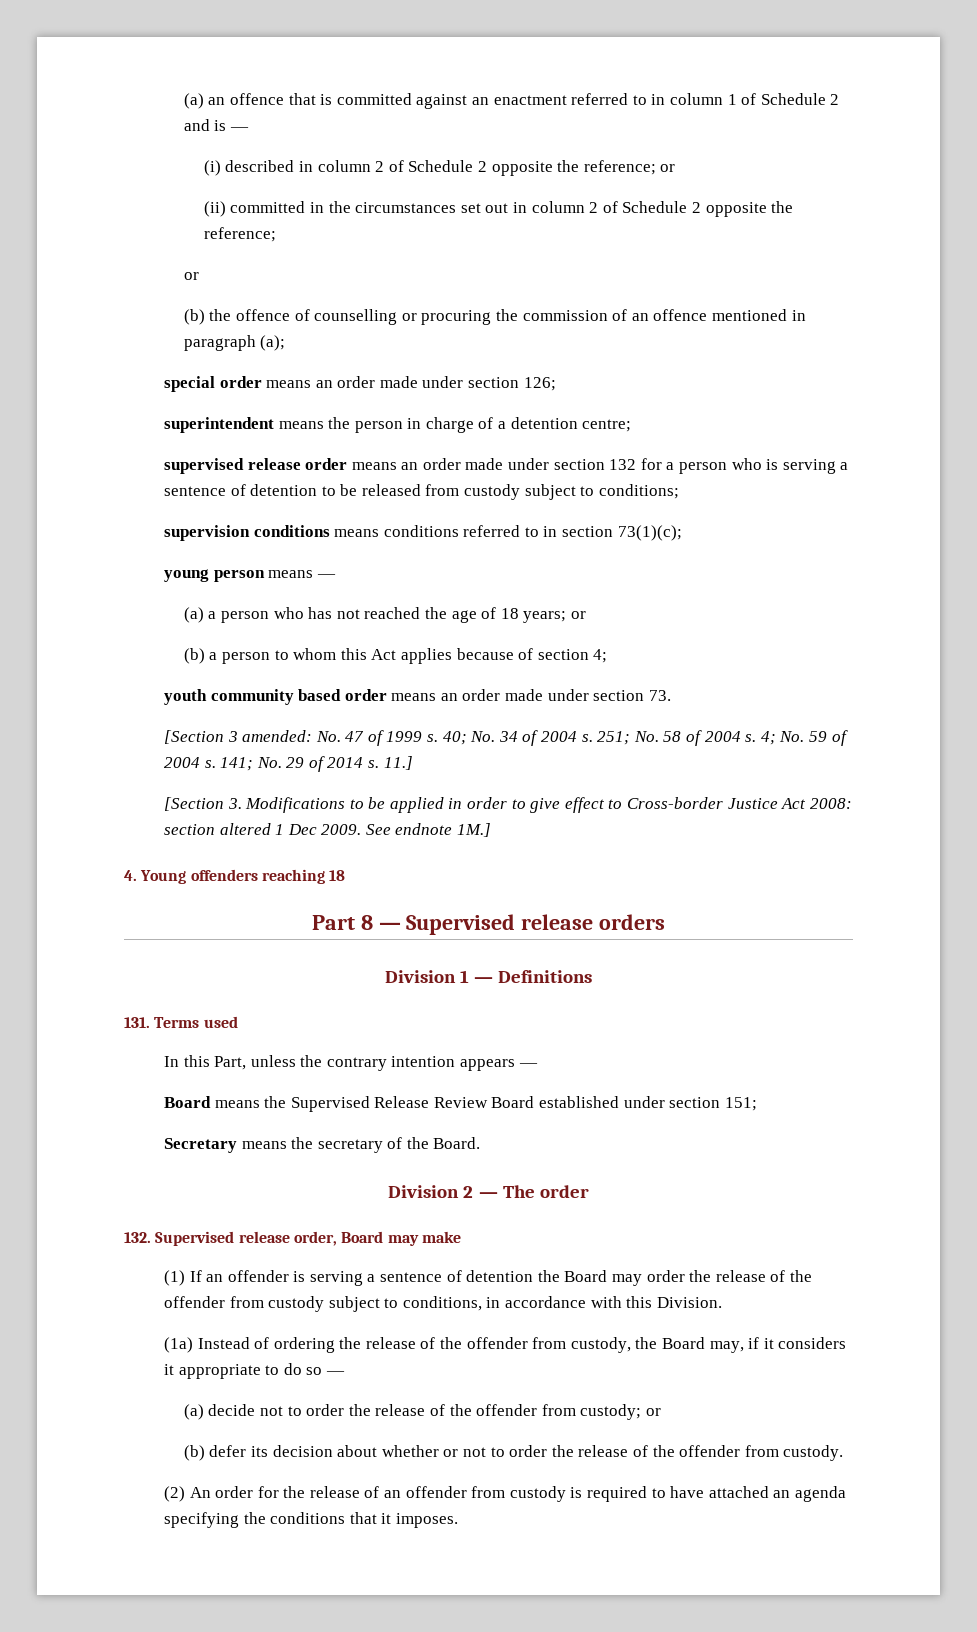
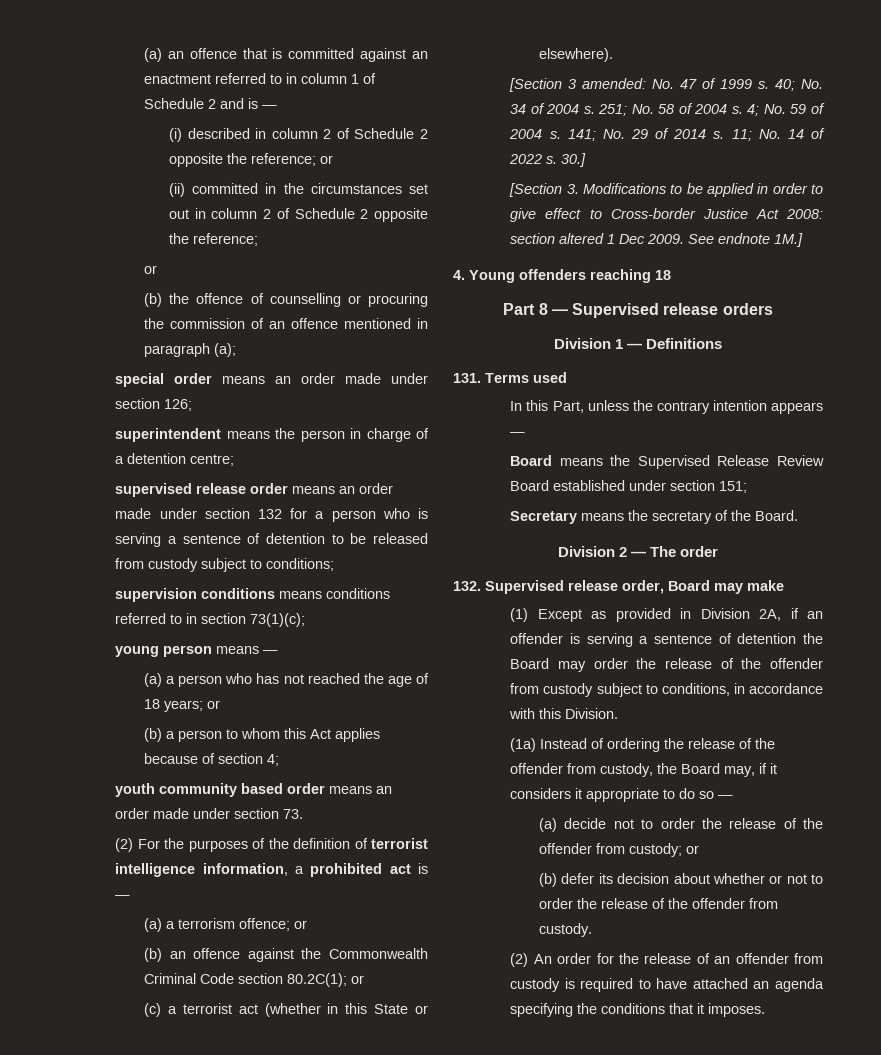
+ (2) For the purposes of the definition of terrorist intelligence information, a prohibited act is —
+ (a) a terrorism offence; or
+ (b) an offence against the Commonwealth Criminal Code section 80.2C(1); or
+ (c) a terrorist act (whether in this State or elsewhere).
- 11.]
+ 11; No. 14 of 2022 s. 30.]
- (1) If an offender is serving a sentence of detention the Board may order the release of the offender from custody subject to conditions, in accordance with this Division.
+ (1) Except as provided in Division 2A, if an offender is serving a sentence of detention the Board may order the release of the offender from custody subject to conditions, in accordance with this Division.

